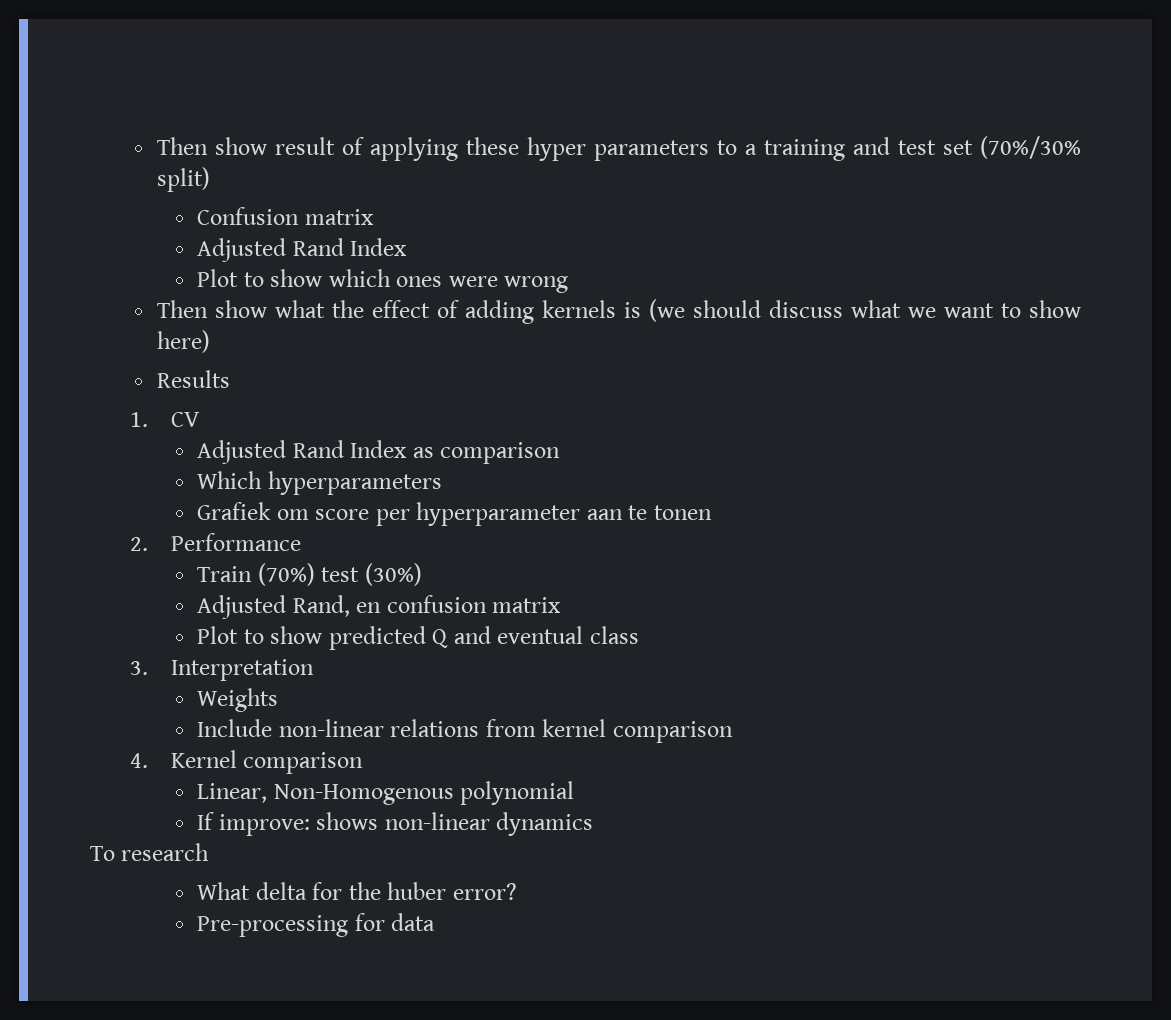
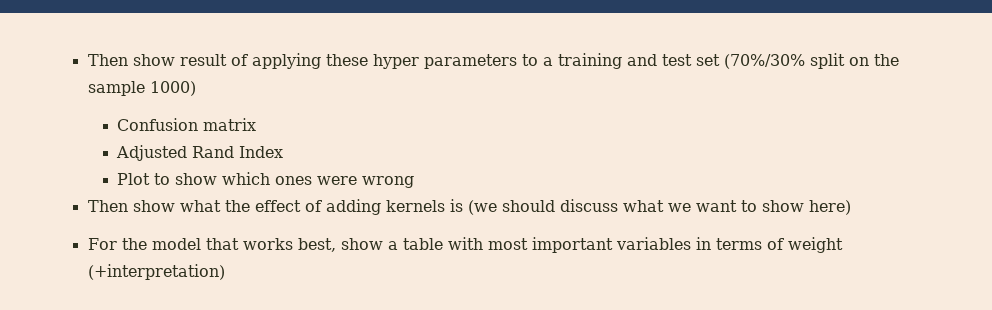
- Then show result of applying these hyper parameters to a training and test set (70%/30% split)
+ Then show result of applying these hyper parameters to a training and test set (70%/30% split on the sample 1000)
- Results
- 1. CV
- Adjusted Rand Index as comparison
- Which hyperparameters
- Grafiek om score per hyperparameter aan te tonen
- 2. Performance
- Train (70%) test (30%)
- Adjusted Rand, en confusion matrix
- Plot to show predicted Q and eventual class
- 3. Interpretation
- Weights
- Include non-linear relations from kernel comparison
- 4. Kernel comparison
- Linear, Non-Homogenous polynomial
- If improve: shows non-linear dynamics
- To research
- What delta for the huber error?
- Pre-processing for data
+ For the model that works best, show a table with most important variables in terms of weight (+interpretation)

